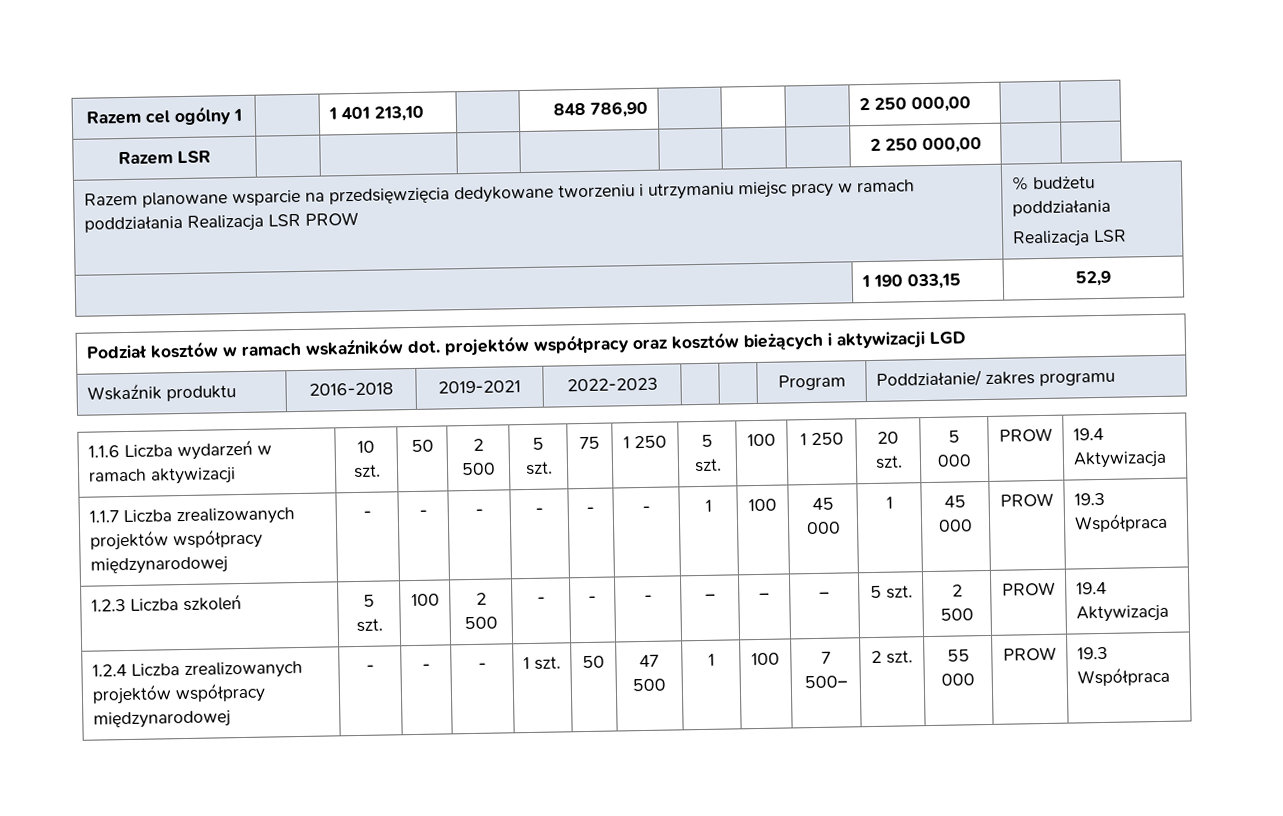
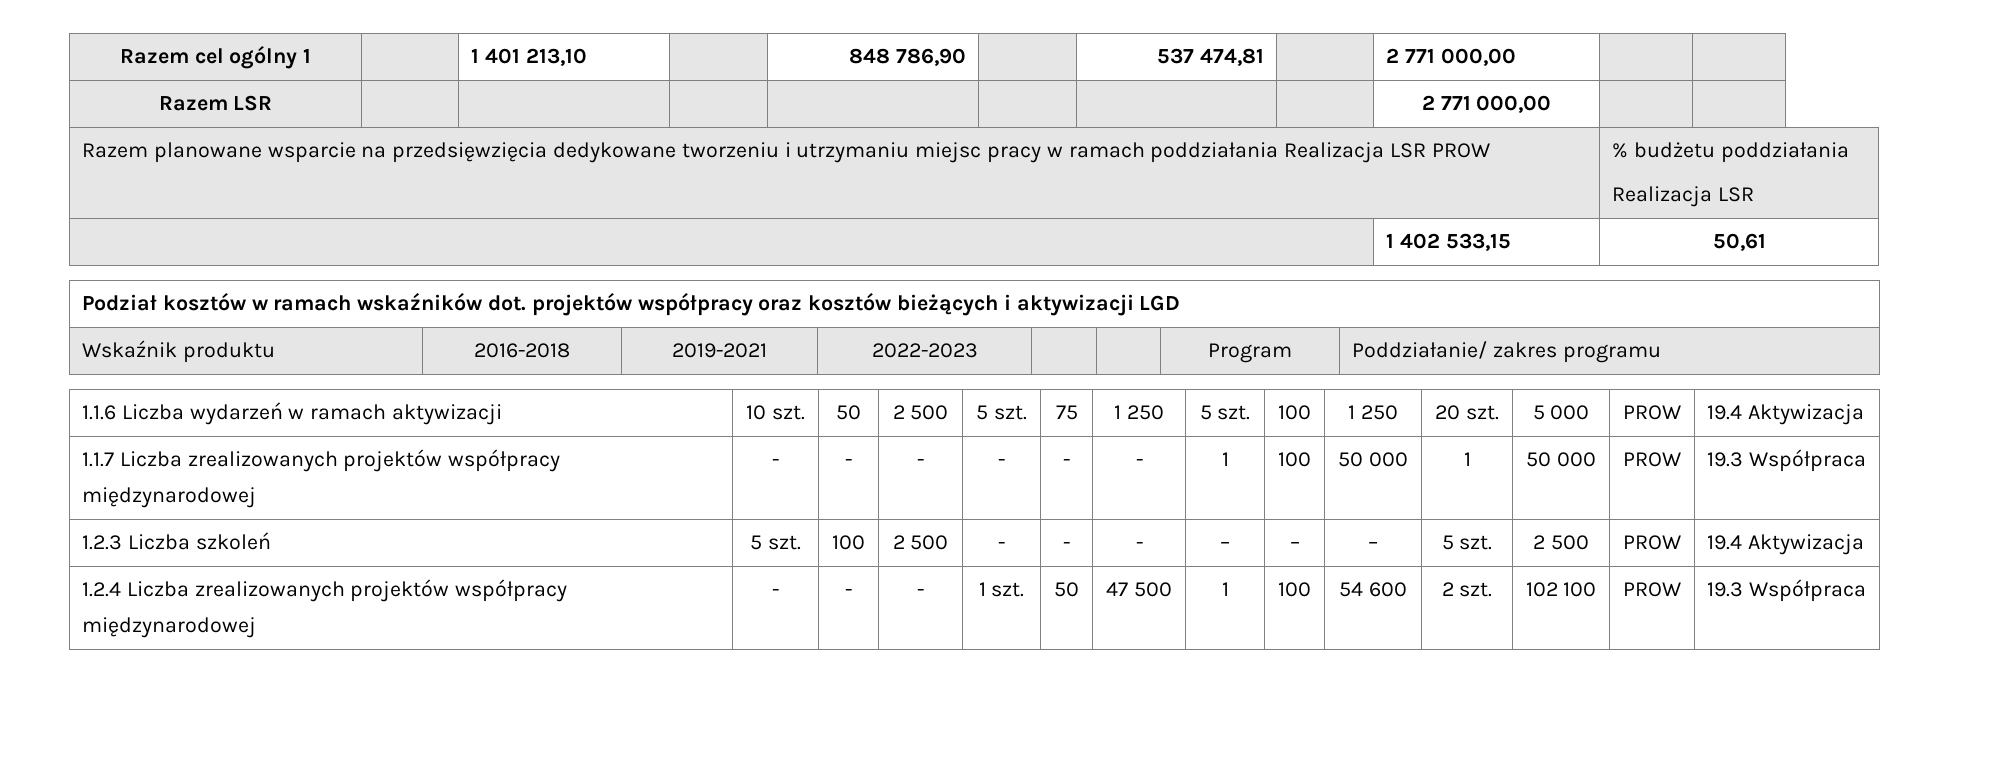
- Razem cel ogólny 1 | | 1 401 213,10 | | 848 786,90 | | | | 2 250 000,00 | |
+ Razem cel ogólny 1 | | 1 401 213,10 | | 848 786,90 | | 537 474,81 | | 2 771 000,00 | |
- Razem LSR | | | | | | | | 2 250 000,00 | |
+ Razem LSR | | | | | | | | 2 771 000,00 | |
- | 1 190 033,15 | 52,9
+ | 1 402 533,15 | 50,61
- 1.1.7 Liczba zrealizowanych projektów współpracy międzynarodowej | - | - | - | - | - | - | 1 | 100 | 45 000 | 1 | 45 000 | PROW | 19.3 Współpraca
+ 1.1.7 Liczba zrealizowanych projektów współpracy międzynarodowej | - | - | - | - | - | - | 1 | 100 | 50 000 | 1 | 50 000 | PROW | 19.3 Współpraca
- 1.2.4 Liczba zrealizowanych projektów współpracy międzynarodowej | - | - | - | 1 szt. | 50 | 47 500 | 1 | 100 | 7 500– | 2 szt. | 55 000 | PROW | 19.3 Współpraca
+ 1.2.4 Liczba zrealizowanych projektów współpracy międzynarodowej | - | - | - | 1 szt. | 50 | 47 500 | 1 | 100 | 54 600 | 2 szt. | 102 100 | PROW | 19.3 Współpraca

